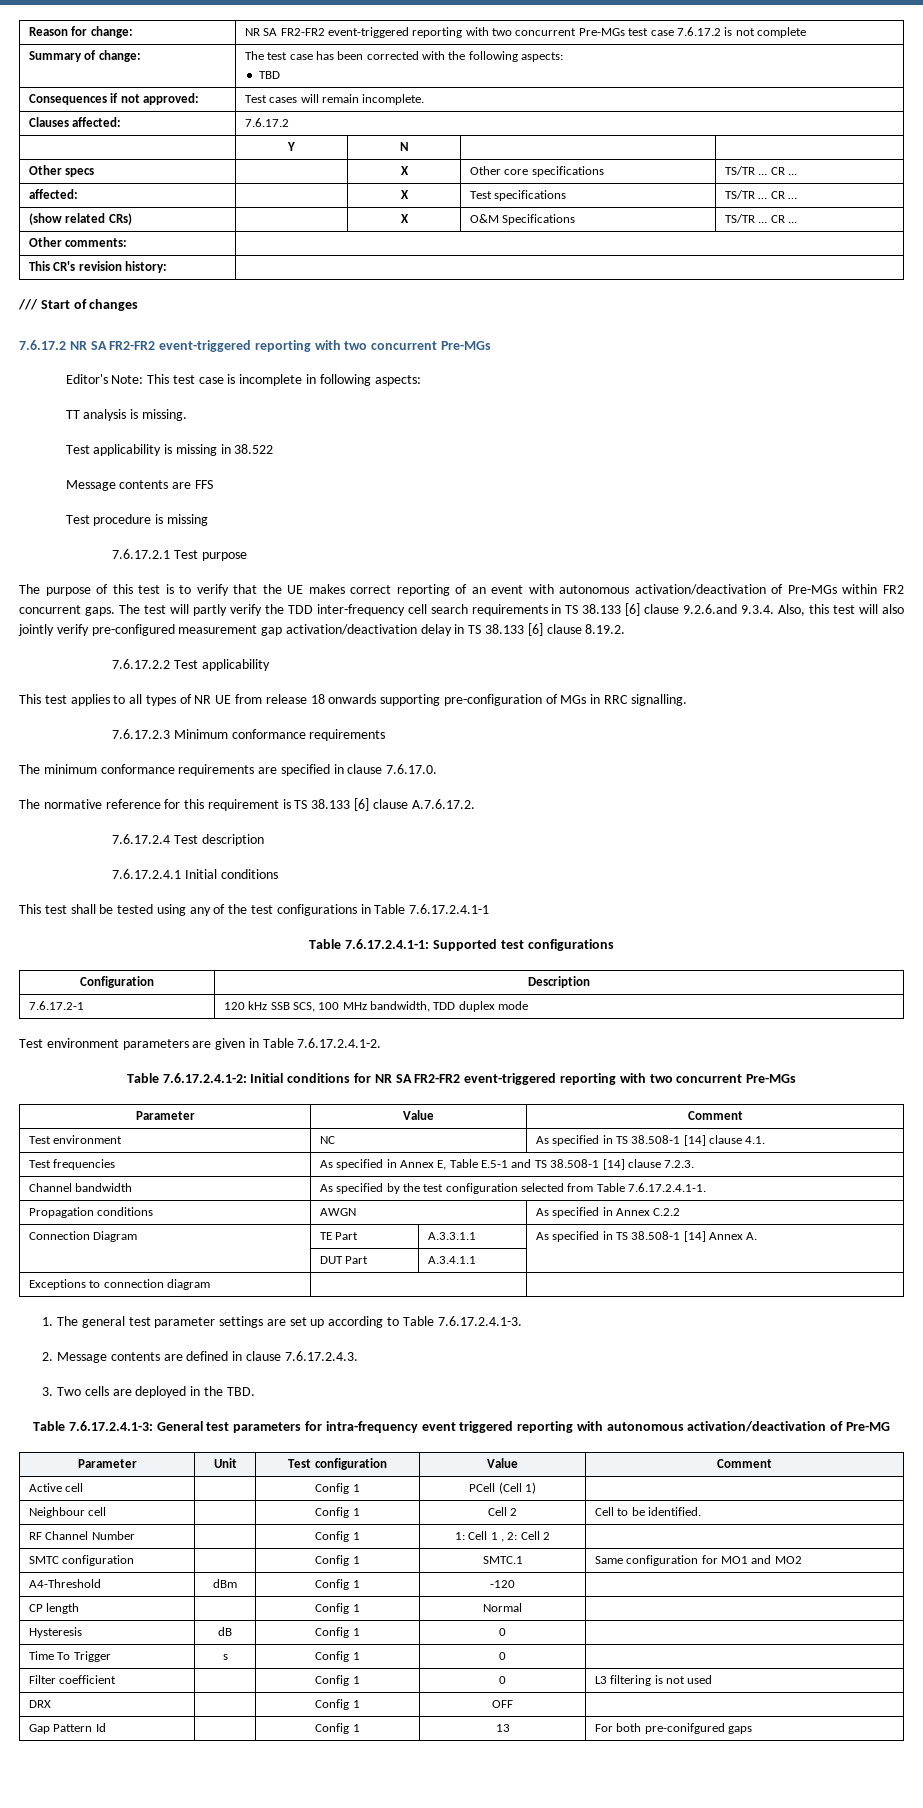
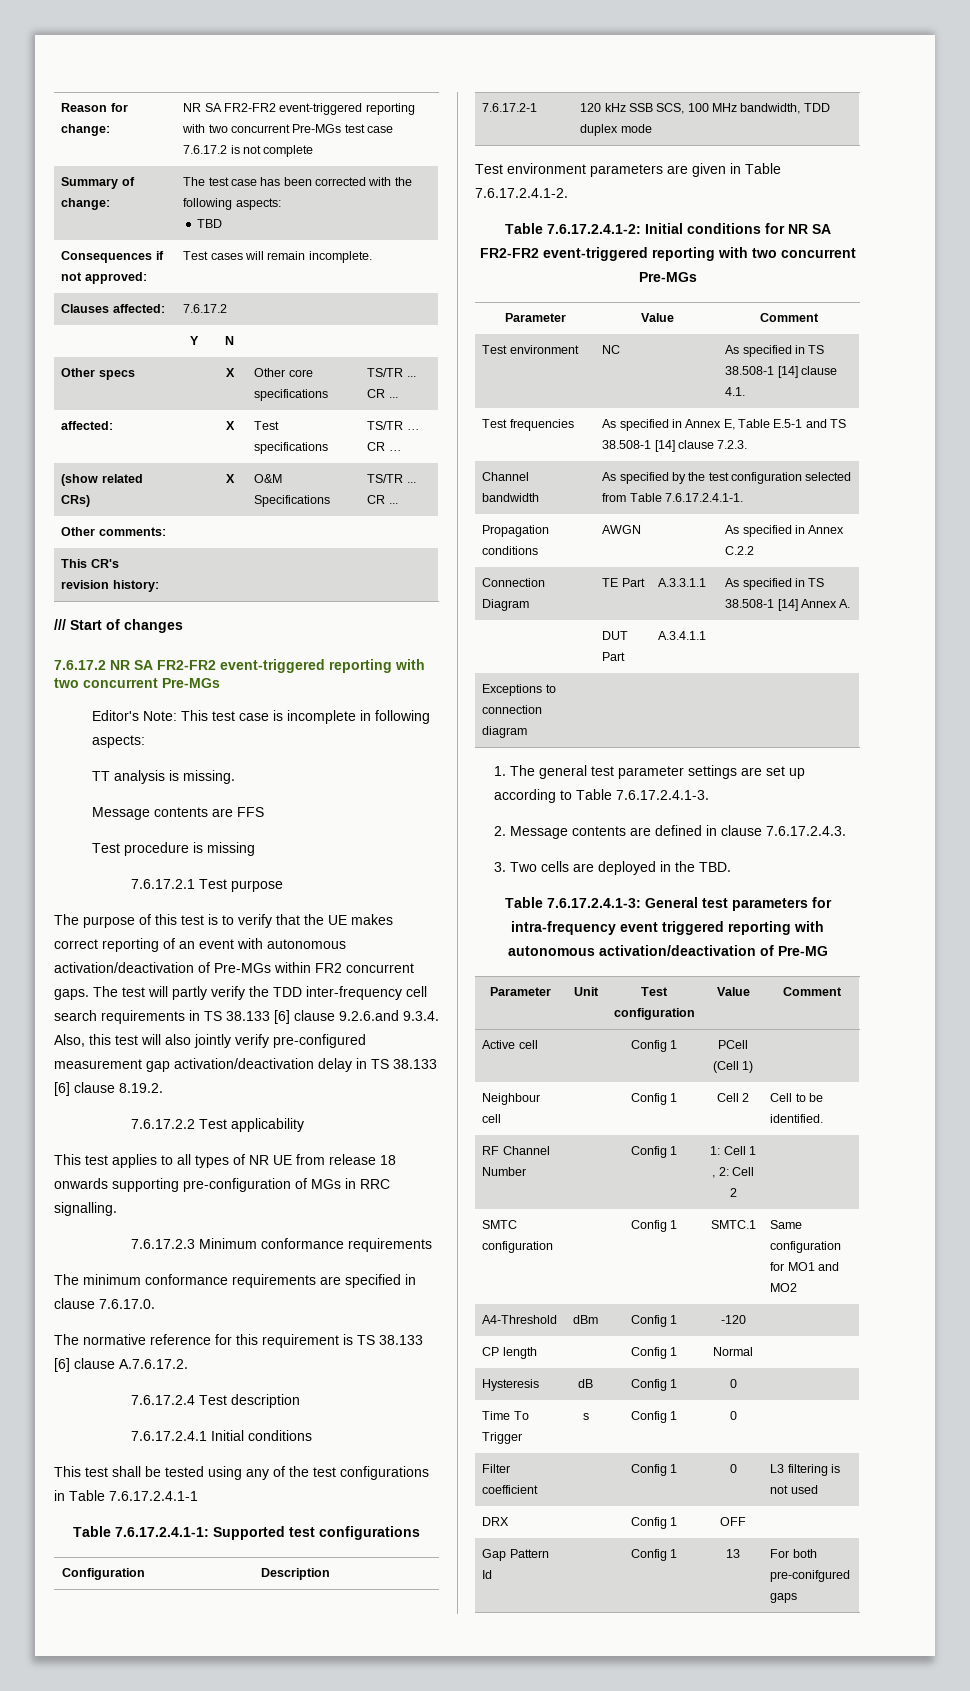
- Test applicability is missing in 38.522

